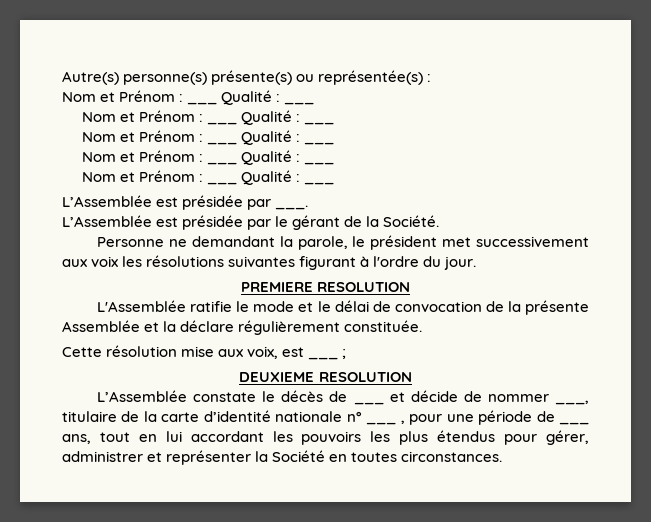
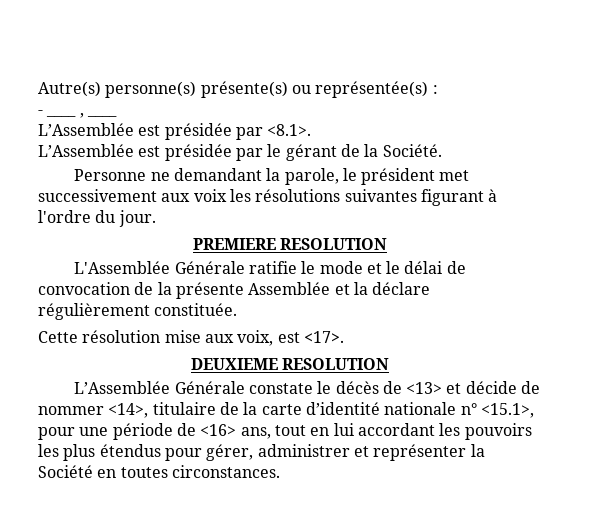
  Autre(s) personne(s) présente(s) ou représentée(s) :
- Nom et Prénom : ___ Qualité : ___
- Nom et Prénom : ___ Qualité : ___
- Nom et Prénom : ___ Qualité : ___
- Nom et Prénom : ___ Qualité : ___
- Nom et Prénom : ___ Qualité : ___
- L’Assemblée est présidée par ___.
+ - ____ , ____
+ L’Assemblée est présidée par <8.1>.
- L'Assemblée ratifie le mode et le délai de convocation de la présente Assemblée et la déclare régulièrement constituée.
+ L'Assemblée Générale ratifie le mode et le délai de convocation de la présente Assemblée et la déclare régulièrement constituée.
- Cette résolution mise aux voix, est ___ ;
+ Cette résolution mise aux voix, est <17>.
- L’Assemblée constate le décès de ___ et décide de nommer ___, titulaire de la carte d’identité nationale n° ___ , pour une période de ___ ans, tout en lui accordant les pouvoirs les plus étendus pour gérer, administrer et représenter la Société en toutes circonstances.
+ L’Assemblée Générale constate le décès de <13> et décide de nommer <14>, titulaire de la carte d’identité nationale n° <15.1>, pour une période de <16> ans, tout en lui accordant les pouvoirs les plus étendus pour gérer, administrer et représenter la Société en toutes circonstances.

